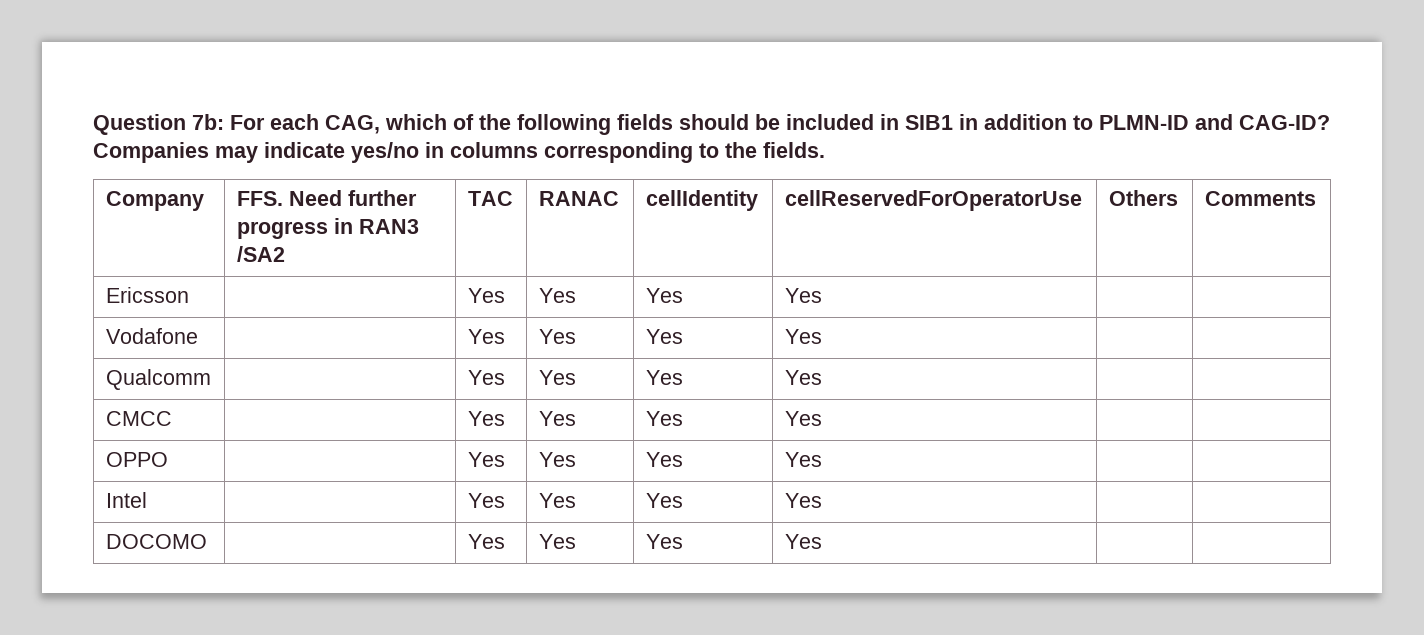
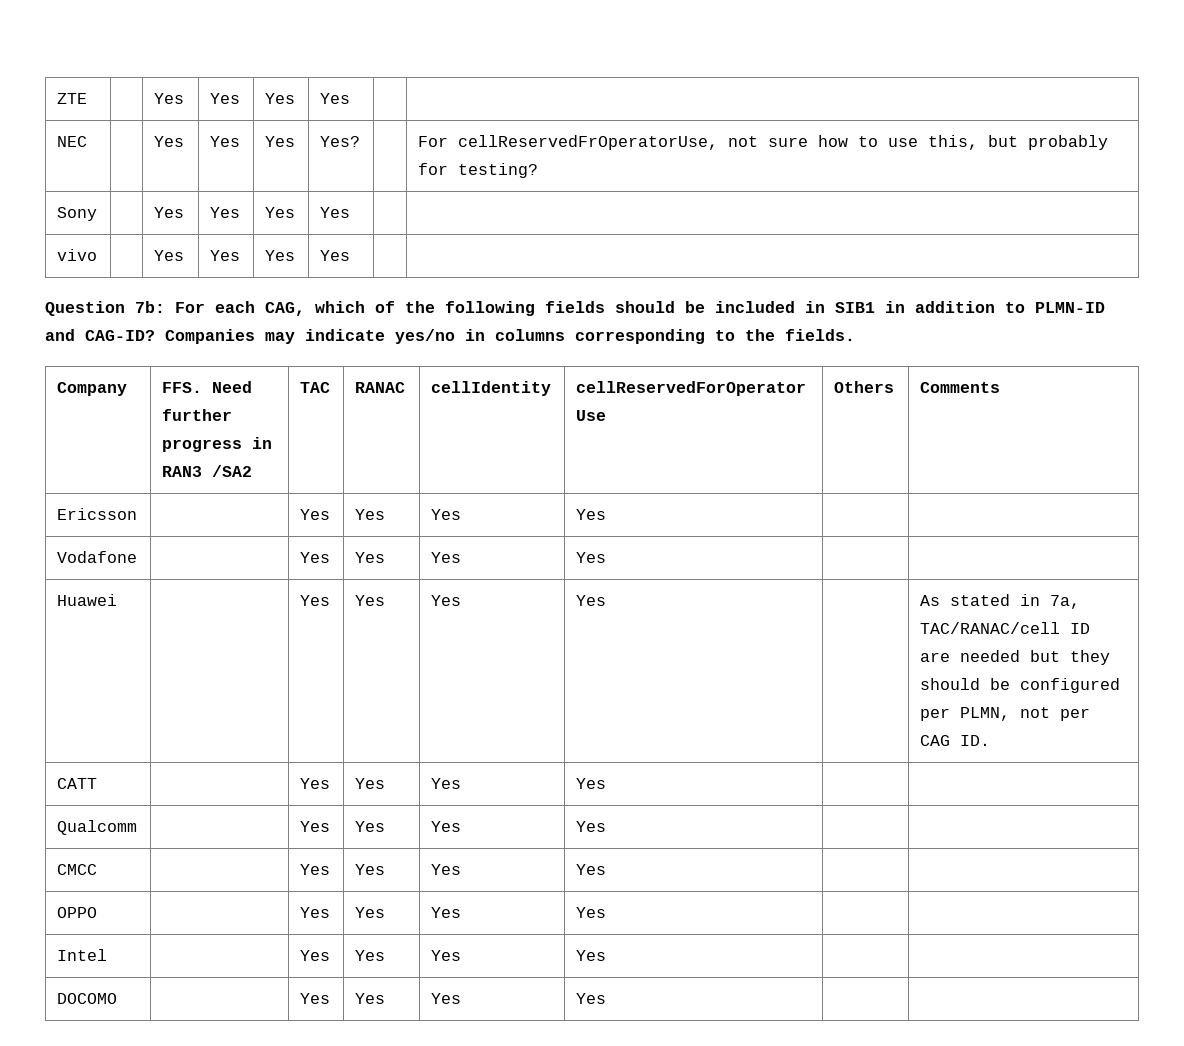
+ ZTE | | Yes | Yes | Yes | Yes | |
+ NEC | | Yes | Yes | Yes | Yes? | | For cellReservedFrOperatorUse, not sure how to use this, but probably for testing?
+ Sony | | Yes | Yes | Yes | Yes | |
+ vivo | | Yes | Yes | Yes | Yes | |
+ Huawei | | Yes | Yes | Yes | Yes | | As stated in 7a, TAC/RANAC/cell ID are needed but they should be configured per PLMN, not per CAG ID.
+ CATT | | Yes | Yes | Yes | Yes | |

